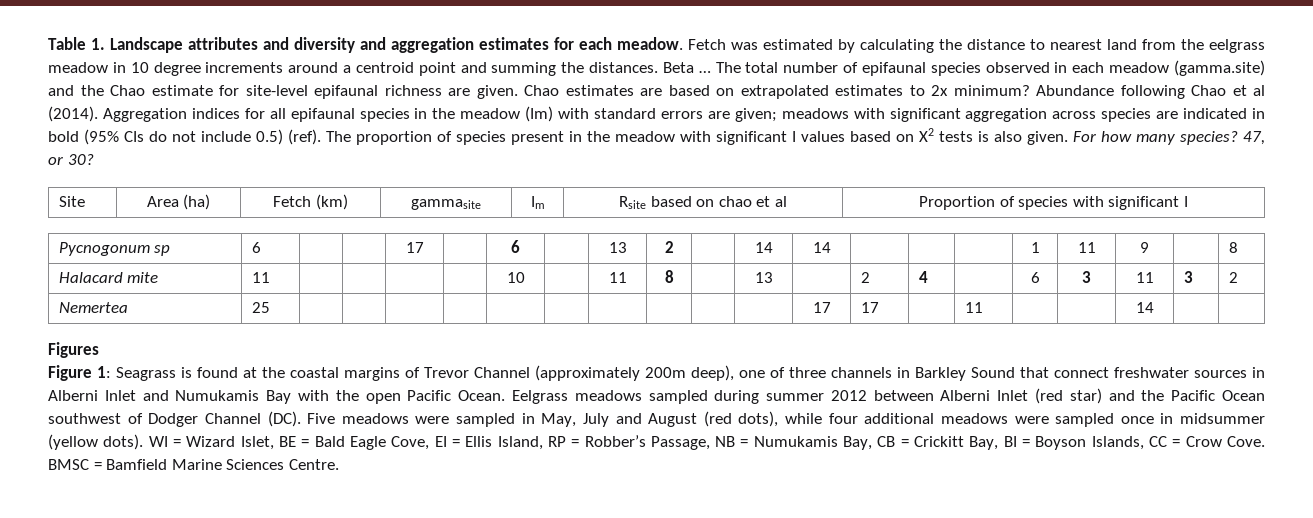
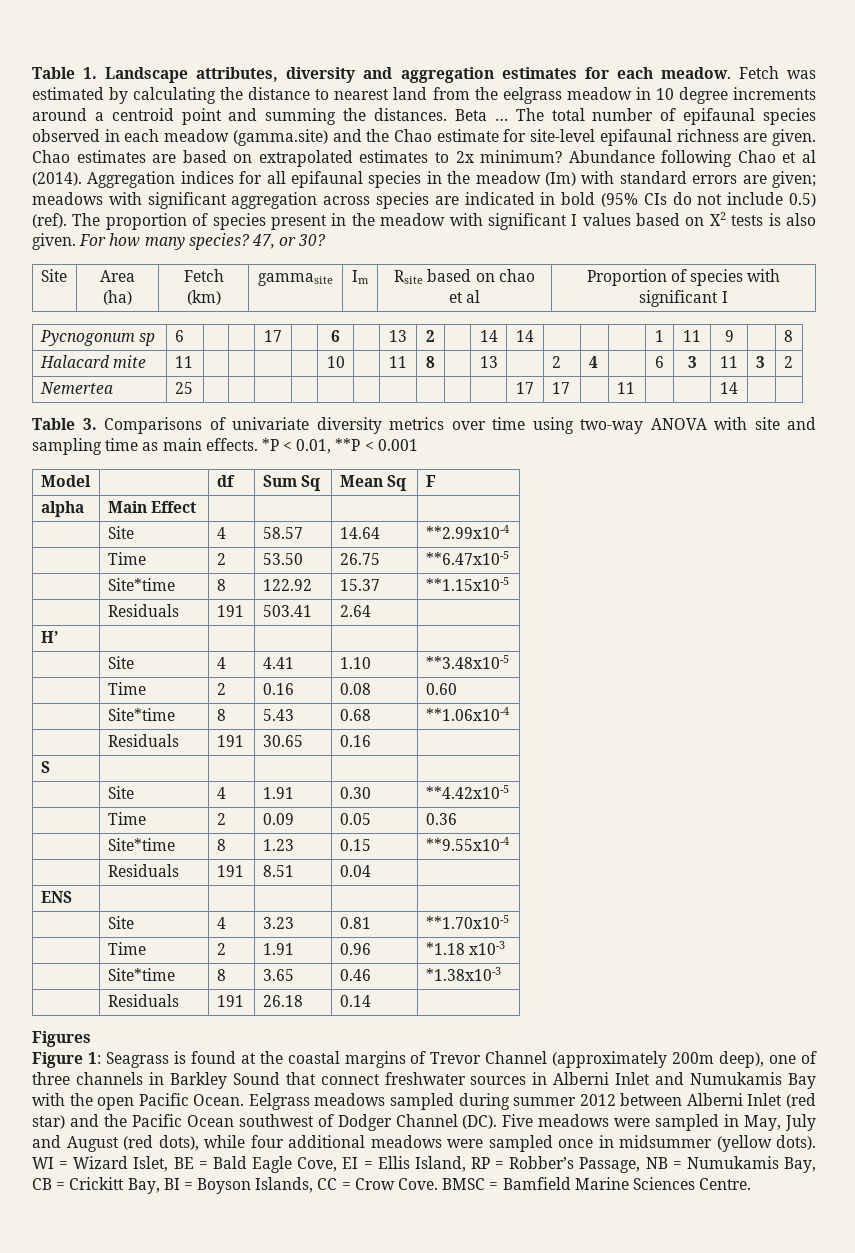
- Table 1. Landscape attributes and diversity and aggregation estimates for each meadow.
+ Table 1. Landscape attributes, diversity and aggregation estimates for each meadow.
+ Table 3. Comparisons of univariate diversity metrics over time using two-way ANOVA with site and sampling time as main effects. *P < 0.01, **P < 0.001
+ Model | | df | Sum Sq | Mean Sq | F
+ alpha | Main Effect | | | |
+ | Site | 4 | 58.57 | 14.64 | **2.99x10-4
+ | Time | 2 | 53.50 | 26.75 | **6.47x10-5
+ | Site*time | 8 | 122.92 | 15.37 | **1.15x10-5
+ | Residuals | 191 | 503.41 | 2.64 |
+ H’ | | | | |
+ | Site | 4 | 4.41 | 1.10 | **3.48x10-5
+ | Time | 2 | 0.16 | 0.08 | 0.60
+ | Site*time | 8 | 5.43 | 0.68 | **1.06x10-4
+ | Residuals | 191 | 30.65 | 0.16 |
+ S | | | | |
+ | Site | 4 | 1.91 | 0.30 | **4.42x10-5
+ | Time | 2 | 0.09 | 0.05 | 0.36
+ | Site*time | 8 | 1.23 | 0.15 | **9.55x10-4
+ | Residuals | 191 | 8.51 | 0.04 |
+ ENS | | | | |
+ | Site | 4 | 3.23 | 0.81 | **1.70x10-5
+ | Time | 2 | 1.91 | 0.96 | *1.18 x10-3
+ | Site*time | 8 | 3.65 | 0.46 | *1.38x10-3
+ | Residuals | 191 | 26.18 | 0.14 |

